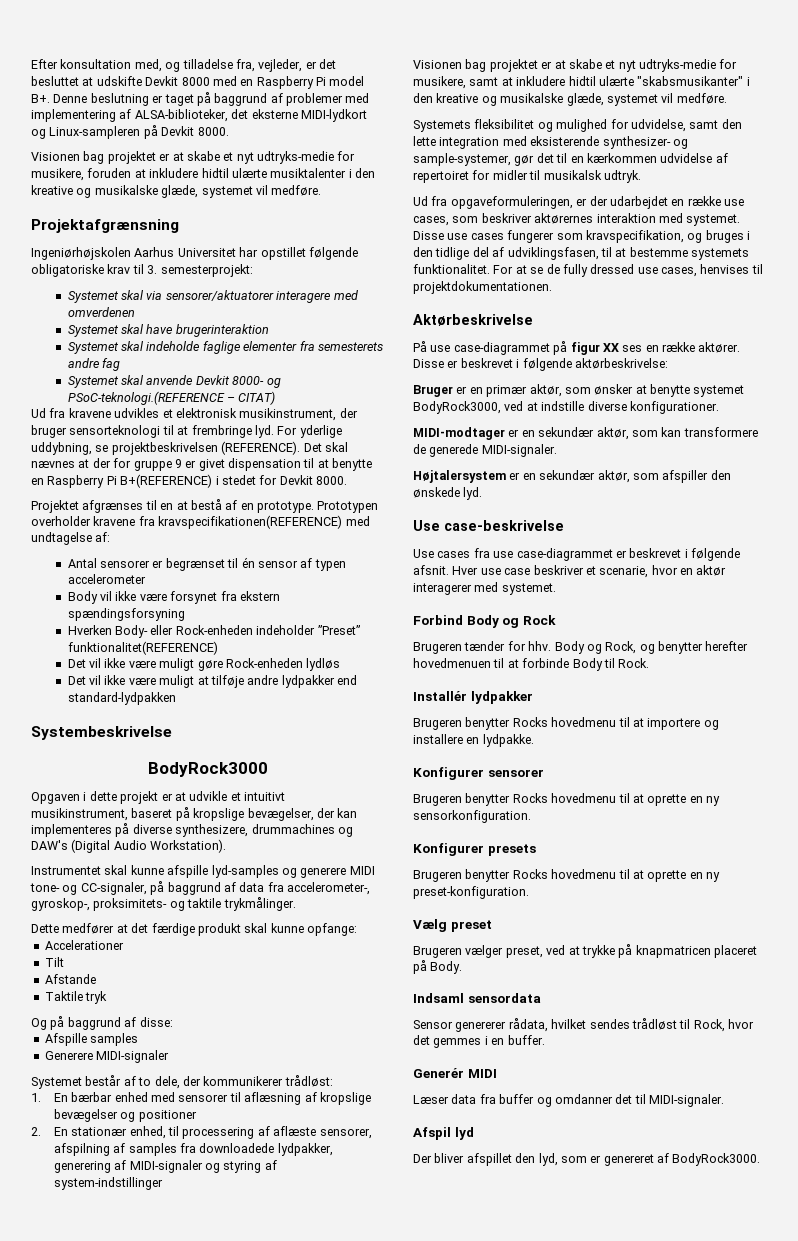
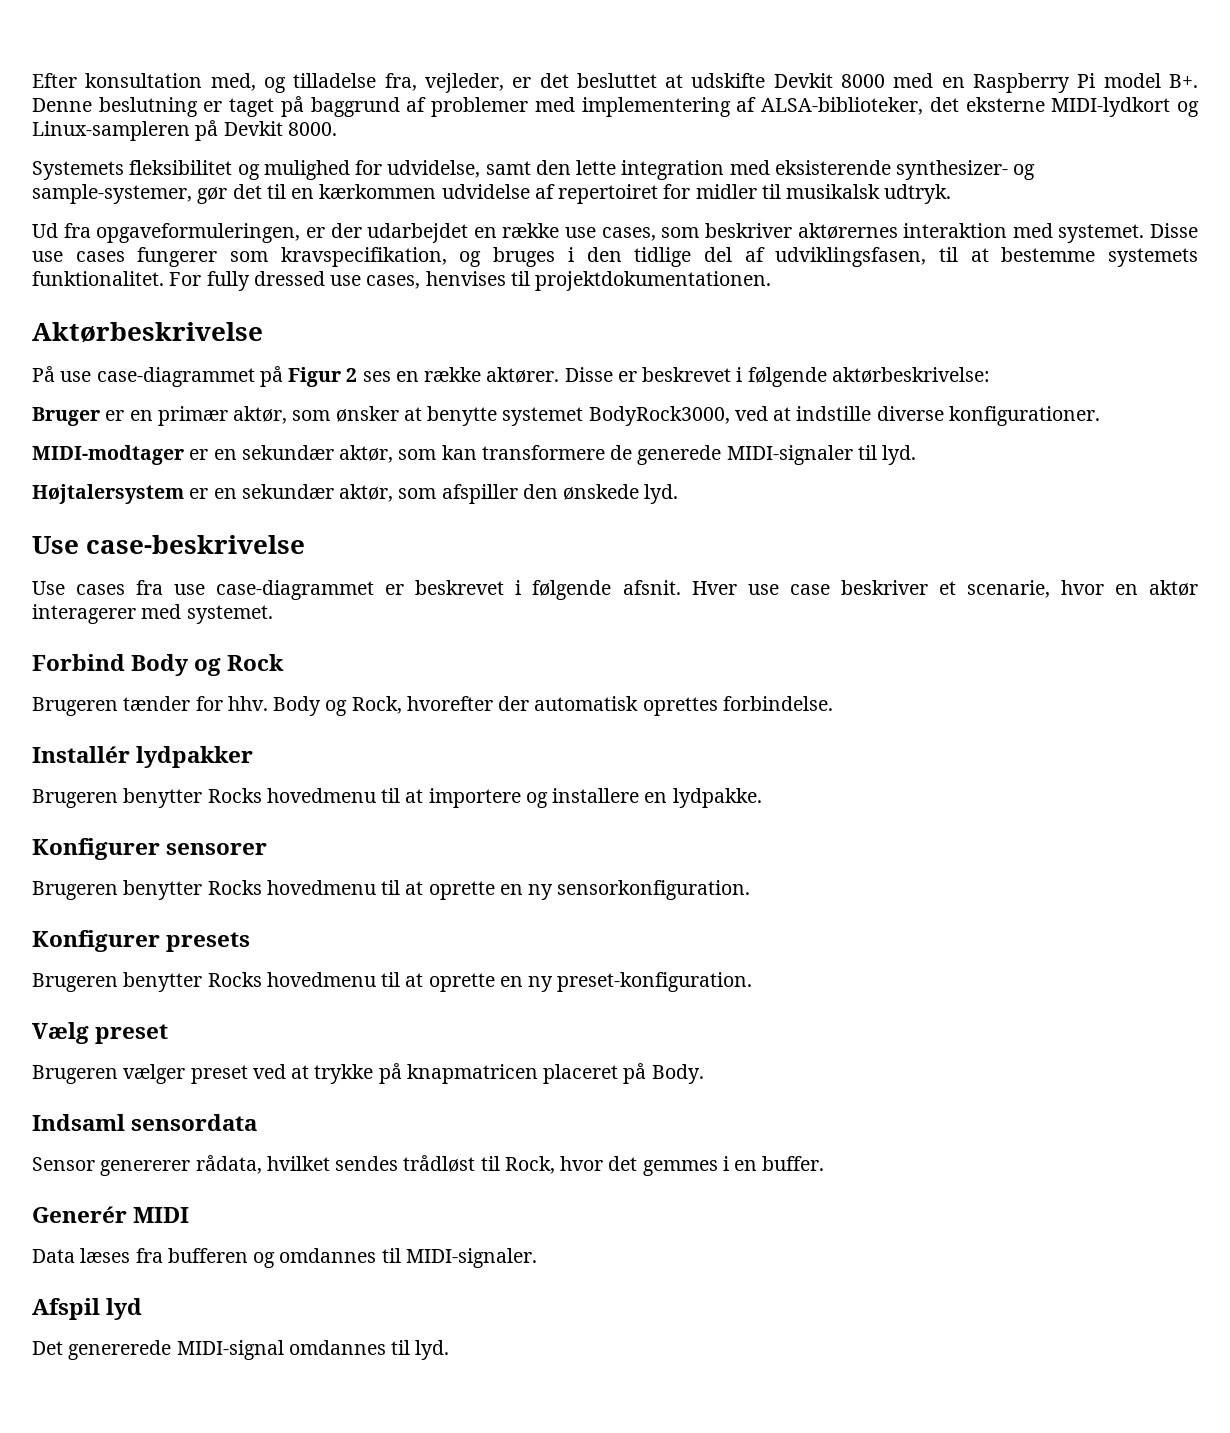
- Visionen bag projektet er at skabe et nyt udtryks-medie for musikere, foruden at inkludere hidtil ulærte musiktalenter i den kreative og musikalske glæde, systemet vil medføre.
- Projektafgrænsning
- Ingeniørhøjskolen Aarhus Universitet har opstillet følgende obligatoriske krav til 3. semesterprojekt:
- Systemet skal via sensorer/aktuatorer interagere med omverdenen
- Systemet skal have brugerinteraktion
- Systemet skal indeholde faglige elementer fra semesterets andre fag
- Systemet skal anvende Devkit 8000- og PSoC-teknologi.(REFERENCE – CITAT)
- Ud fra kravene udvikles et elektronisk musikinstrument, der bruger sensorteknologi til at frembringe lyd. For yderlige uddybning, se projektbeskrivelsen (REFERENCE). Det skal nævnes at der for gruppe 9 er givet dispensation til at benytte en Raspberry Pi B+(REFERENCE) i stedet for Devkit 8000.
- Projektet afgrænses til en at bestå af en prototype. Prototypen overholder kravene fra kravspecifikationen(REFERENCE) med undtagelse af:
- Antal sensorer er begrænset til én sensor af typen accelerometer
- Body vil ikke være forsynet fra ekstern spændingsforsyning
- Hverken Body- eller Rock-enheden indeholder ”Preset” funktionalitet(REFERENCE)
- Det vil ikke være muligt gøre Rock-enheden lydløs
- Det vil ikke være muligt at tilføje andre lydpakker end standard-lydpakken
- Systembeskrivelse
- BodyRock3000
- Opgaven i dette projekt er at udvikle et intuitivt musikinstrument, baseret på kropslige bevægelser, der kan implementeres på diverse synthesizere, drummachines og DAW's (Digital Audio Workstation).
- Instrumentet skal kunne afspille lyd-samples og generere MIDI tone- og CC-signaler, på baggrund af data fra accelerometer-, gyroskop-, proksimitets- og taktile trykmålinger.
- Dette medfører at det færdige produkt skal kunne opfange:
- Accelerationer
- Tilt
- Afstande
- Taktile tryk
- Og på baggrund af disse:
- Afspille samples
- Generere MIDI-signaler
- Systemet består af to dele, der kommunikerer trådløst:
- 1. En bærbar enhed med sensorer til aflæsning af kropslige bevægelser og positioner
- 2. En stationær enhed, til processering af aflæste sensorer, afspilning af samples fra downloadede lydpakker, generering af MIDI-signaler og styring af system-indstillinger
- Visionen bag projektet er at skabe et nyt udtryks-medie for musikere, samt at inkludere hidtil ulærte "skabsmusikanter" i den kreative og musikalske glæde, systemet vil medføre.
- For at se de fully dressed use cases, henvises til projektdokumentationen.
+ For fully dressed use cases, henvises til projektdokumentationen.
- På use case-diagrammet på figur XX ses en række aktører.
+ På use case-diagrammet på Figur 2 ses en række aktører.
- MIDI-modtager er en sekundær aktør, som kan transformere de generede MIDI-signaler.
+ MIDI-modtager er en sekundær aktør, som kan transformere de generede MIDI-signaler til lyd.
- Body og Rock, og benytter herefter hovedmenuen til at forbinde Body til Rock.
+ Body og Rock, hvorefter der automatisk oprettes forbindelse.
- Brugeren vælger preset, ved at trykke på knapmatricen placeret på Body.
+ Brugeren vælger preset ved at trykke på knapmatricen placeret på Body.
- Læser data fra buffer og omdanner det til MIDI-signaler.
+ Data læses fra bufferen og omdannes til MIDI-signaler.
  Afspil lyd
- Der bliver afspillet den lyd, som er genereret af BodyRock3000.
+ Det genererede MIDI-signal omdannes til lyd.

